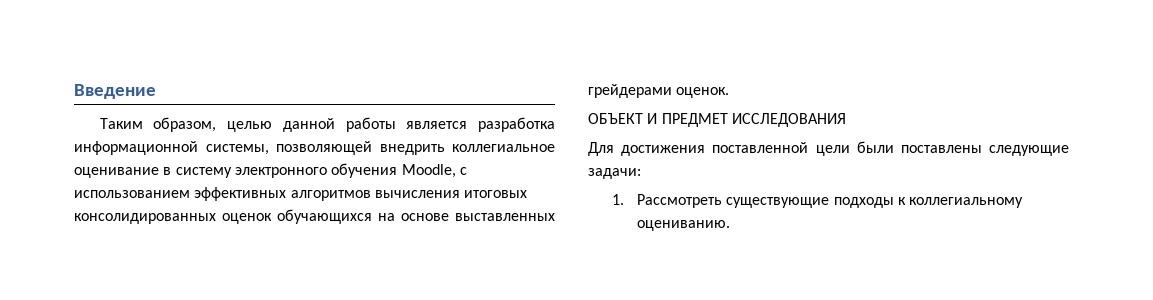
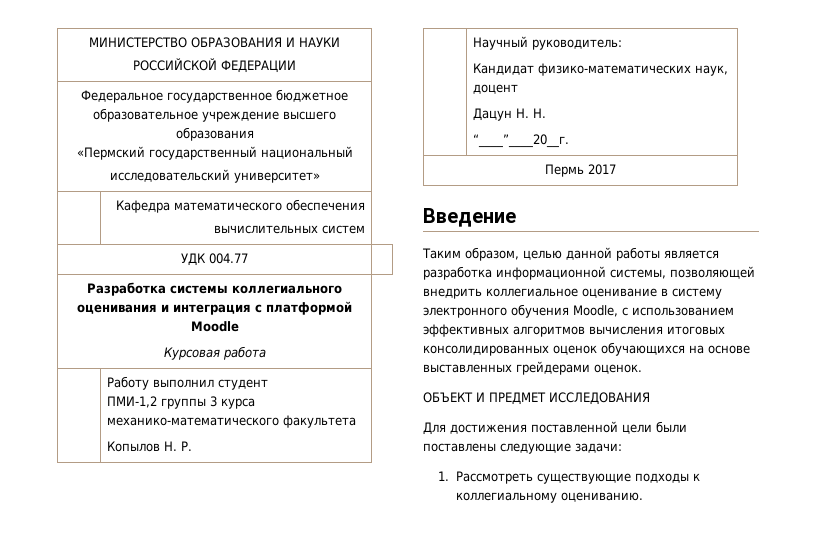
+ МИНИСТЕРСТВО ОБРАЗОВАНИЯ И НАУКИ
+ РОССИЙСКОЙ ФЕДЕРАЦИИ
+ Федеральное государственное бюджетное образовательное учреждение высшего образования
+ «Пермский государственный национальный
+ исследовательский университет»
+ | Кафедра математического обеспечения
+ вычислительных систем
+ УДК 004.77 |
+ Разработка системы коллегиального оценивания и интеграция с платформой Moodle
+ Курсовая работа
+ | Работу выполнил студент
+ ПМИ-1,2 группы 3 курса механико-математического факультета
+ Копылов Н. Р.
+ | Научный руководитель:
+ Кандидат физико-математических наук, доцент
+ Дацун Н. Н.
+ “____”____20__г.
+ Пермь 2017

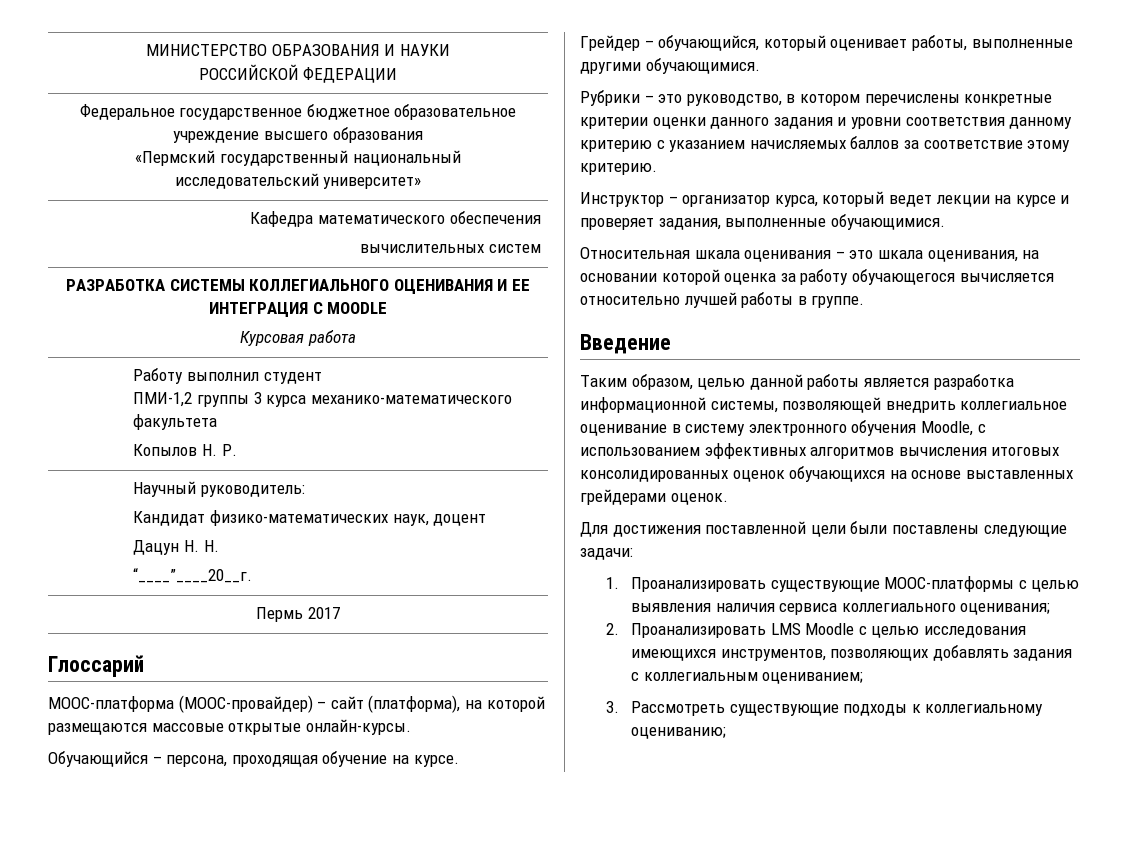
- УДК 004.77 |
- Разработка системы коллегиального оценивания и интеграция с платформой Moodle
+ РАЗРАБОТКА СИСТЕМЫ КОЛЛЕГИАЛЬНОГО ОЦЕНИВАНИЯ И ЕЕ ИНТЕГРАЦИЯ С MOODLE
+ Глоссарий
+ МООС-платформа (МООС-провайдер) – сайт (платформа), на которой размещаются массовые открытые онлайн-курсы.
+ Обучающийся – персона, проходящая обучение на курсе.
+ Грейдер – обучающийся, который оценивает работы, выполненные другими обучающимися.
+ Рубрики – это руководство, в котором перечислены конкретные критерии оценки данного задания и уровни соответствия данному критерию с указанием начисляемых баллов за соответствие этому критерию.
+ Инструктор – организатор курса, который ведет лекции на курсе и проверяет задания, выполненные обучающимися.
+ Относительная шкала оценивания – это шкала оценивания, на основании которой оценка за работу обучающегося вычисляется относительно лучшей работы в группе.
- ОБЪЕКТ И ПРЕДМЕТ ИССЛЕДОВАНИЯ
- 1. Рассмотреть существующие подходы к коллегиальному оцениванию.
+ 1. Проанализировать существующие МООС-платформы с целью выявления наличия сервиса коллегиального оценивания;
+ 2. Проанализировать LMS Moodle с целью исследования имеющихся инструментов, позволяющих добавлять задания с коллегиальным оцениванием;
+ 3. Рассмотреть существующие подходы к коллегиальному оцениванию;

